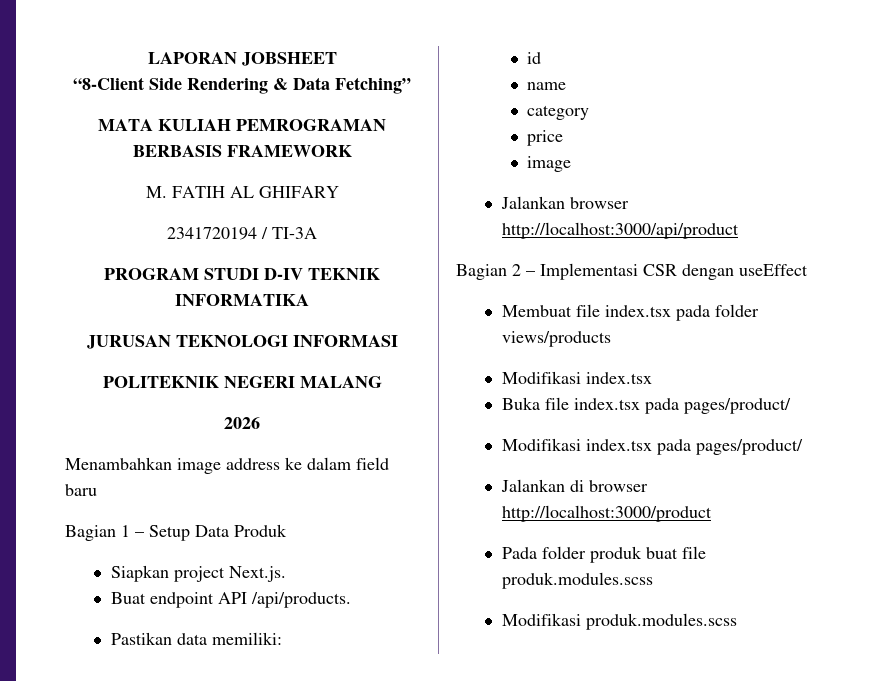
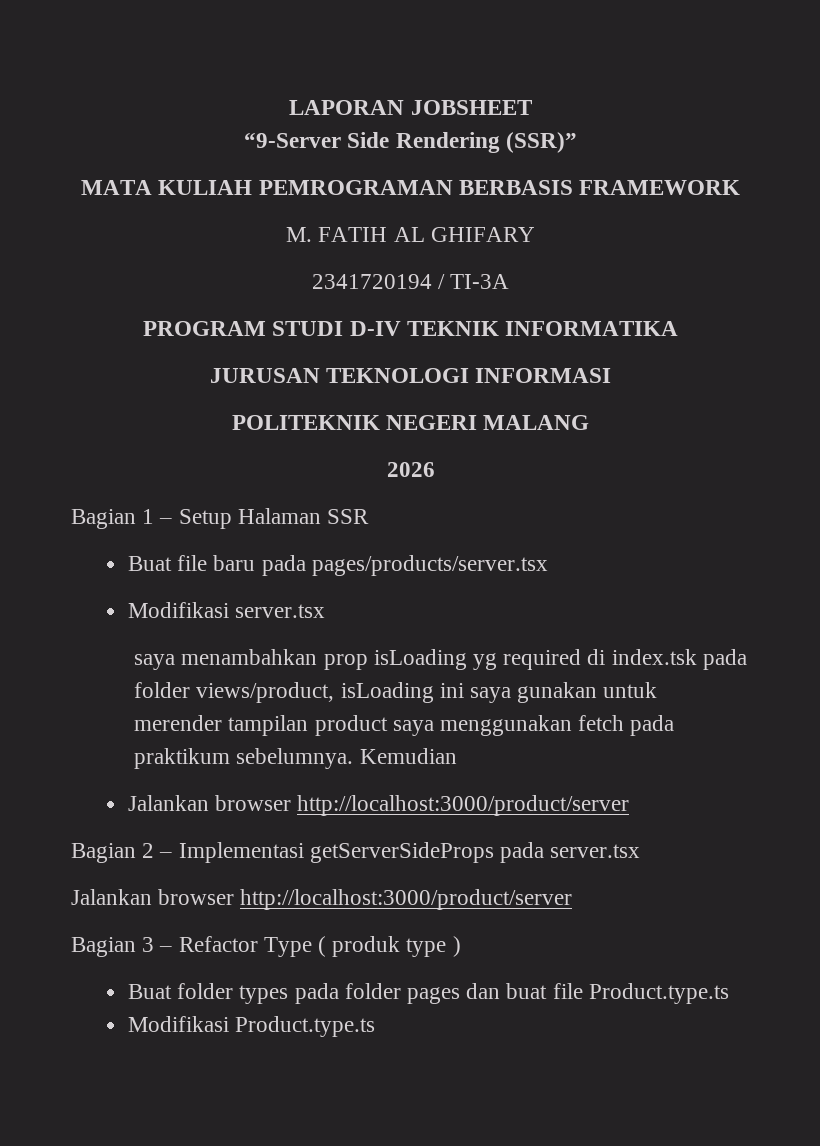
- “8-Client Side Rendering & Data Fetching”
+ “9-Server Side Rendering (SSR)”
- Menambahkan image address ke dalam field baru
- Bagian 1 – Setup Data Produk
- Siapkan project Next.js.
- Buat endpoint API /api/products.
- Pastikan data memiliki:
- id
- name
- category
- price
- image
- Jalankan browser http://localhost:3000/api/product
+ Bagian 1 – Setup Halaman SSR
+ Buat file baru pada pages/products/server.tsx
+ Modifikasi server.tsx
+ saya menambahkan prop isLoading yg required di index.tsk pada folder views/product, isLoading ini saya gunakan untuk merender tampilan product saya menggunakan fetch pada praktikum sebelumnya. Kemudian
+ Jalankan browser http://localhost:3000/product/server
- Bagian 2 – Implementasi CSR dengan useEffect
- Membuat file index.tsx pada folder views/products
- Modifikasi index.tsx
- Buka file index.tsx pada pages/product/
- Modifikasi index.tsx pada pages/product/
- Jalankan di browser http://localhost:3000/product
- Pada folder produk buat file produk.modules.scss
- Modifikasi produk.modules.scss
+ Bagian 2 – Implementasi getServerSideProps pada server.tsx
+ Jalankan browser http://localhost:3000/product/server
+ Bagian 3 – Refactor Type ( produk type )
+ Buat folder types pada folder pages dan buat file Product.type.ts
+ Modifikasi Product.type.ts

